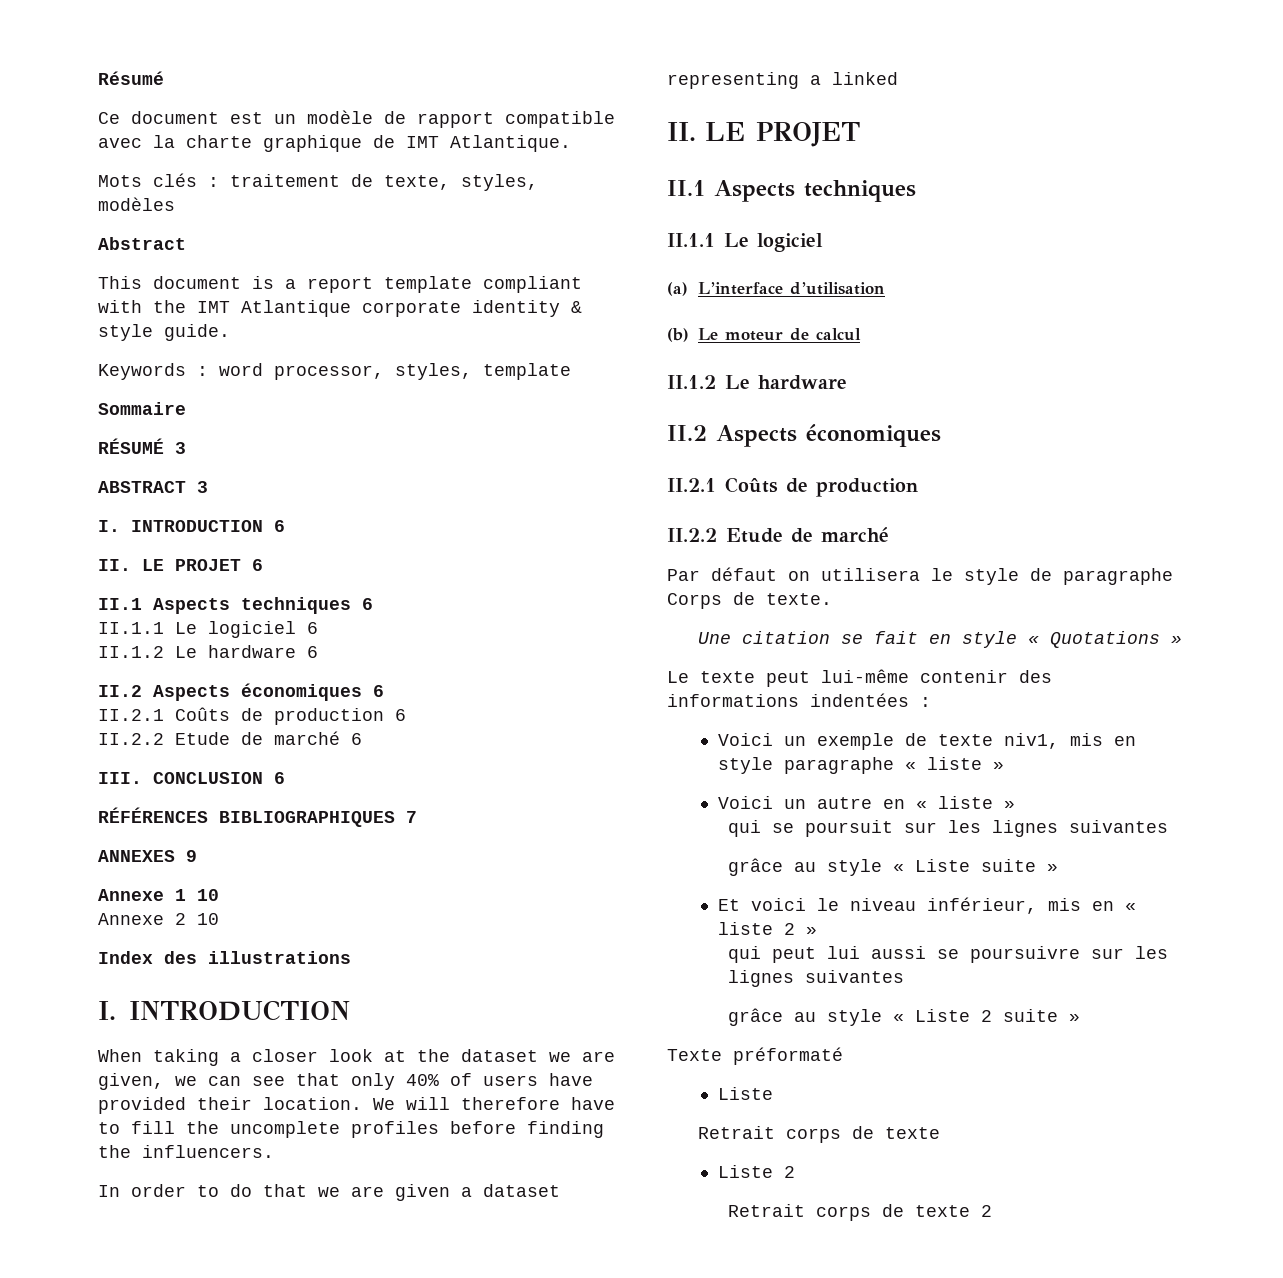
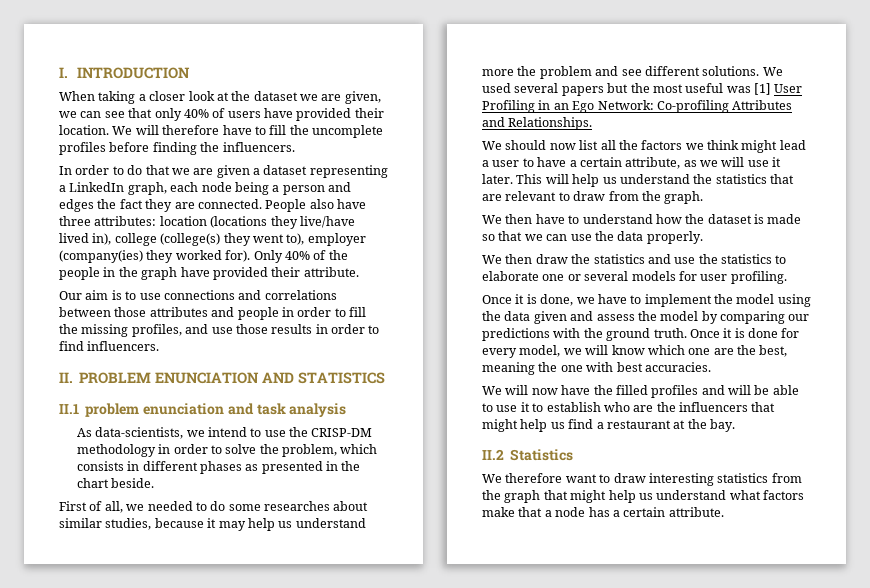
- Résumé
- Ce document est un modèle de rapport compatible avec la charte graphique de IMT Atlantique.
- Mots clés : traitement de texte, styles, modèles
- Abstract
- This document is a report template compliant with the IMT Atlantique corporate identity & style guide.
- Keywords : word processor, styles, template
- Sommaire
- RÉSUMÉ 3
- ABSTRACT 3
- I. INTRODUCTION 6
- II. LE PROJET 6
- II.1 Aspects techniques 6
- II.1.1 Le logiciel 6
- II.1.2 Le hardware 6
- II.2 Aspects économiques 6
- II.2.1 Coûts de production 6
- II.2.2 Etude de marché 6
- III. CONCLUSION 6
- RÉFÉRENCES BIBLIOGRAPHIQUES 7
- ANNEXES 9
- Annexe 1 10
- Annexe 2 10
- Index des illustrations
- In order to do that we are given a dataset representing a linked
- II. LE PROJET
- II.1 Aspects techniques
- II.1.1 Le logiciel
- (a) L’interface d’utilisation
- (b) Le moteur de calcul
- II.1.2 Le hardware
- II.2 Aspects économiques
- II.2.1 Coûts de production
- II.2.2 Etude de marché
- Par défaut on utilisera le style de paragraphe Corps de texte.
- Une citation se fait en style « Quotations »
- Le texte peut lui-même contenir des informations indentées :
- Voici un exemple de texte niv1, mis en style paragraphe « liste »
- Voici un autre en « liste »
- qui se poursuit sur les lignes suivantes
- grâce au style « Liste suite »
- Et voici le niveau inférieur, mis en « liste 2 »
- qui peut lui aussi se poursuivre sur les lignes suivantes
- grâce au style « Liste 2 suite »
- Texte préformaté
- Liste
- Retrait corps de texte
- Liste 2
- Retrait corps de texte 2
+ In order to do that we are given a dataset representing a LinkedIn graph, each node being a person and edges the fact they are connected. People also have three attributes: location (locations they live/have lived in), college (college(s) they went to), employer (company(ies) they worked for). Only 40% of the people in the graph have provided their attribute.
+ Our aim is to use connections and correlations between those attributes and people in order to fill the missing profiles, and use those results in order to find influencers.
+ II. PROBLEM ENUNCIATION AND STATISTICS
+ II.1 problem enunciation and task analysis
+ As data-scientists, we intend to use the CRISP-DM methodology in order to solve the problem, which consists in different phases as presented in the chart beside.
+ First of all, we needed to do some researches about similar studies, because it may help us understand more the problem and see different solutions. We used several papers but the most useful was [1] User Profiling in an Ego Network: Co-profiling Attributes and Relationships.
+ We should now list all the factors we think might lead a user to have a certain attribute, as we will use it later. This will help us understand the statistics that are relevant to draw from the graph.
+ We then have to understand how the dataset is made so that we can use the data properly.
+ We then draw the statistics and use the statistics to elaborate one or several models for user profiling.
+ Once it is done, we have to implement the model using the data given and assess the model by comparing our predictions with the ground truth. Once it is done for every model, we will know which one are the best, meaning the one with best accuracies.
+ We will now have the filled profiles and will be able to use it to establish who are the influencers that might help us find a restaurant at the bay.
+ II.2 Statistics
+ We therefore want to draw interesting statistics from the graph that might help us understand what factors make that a node has a certain attribute.

